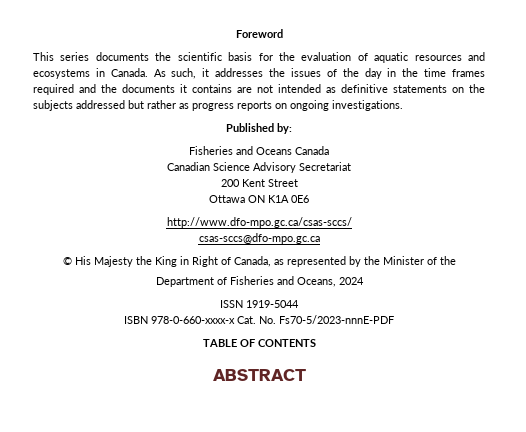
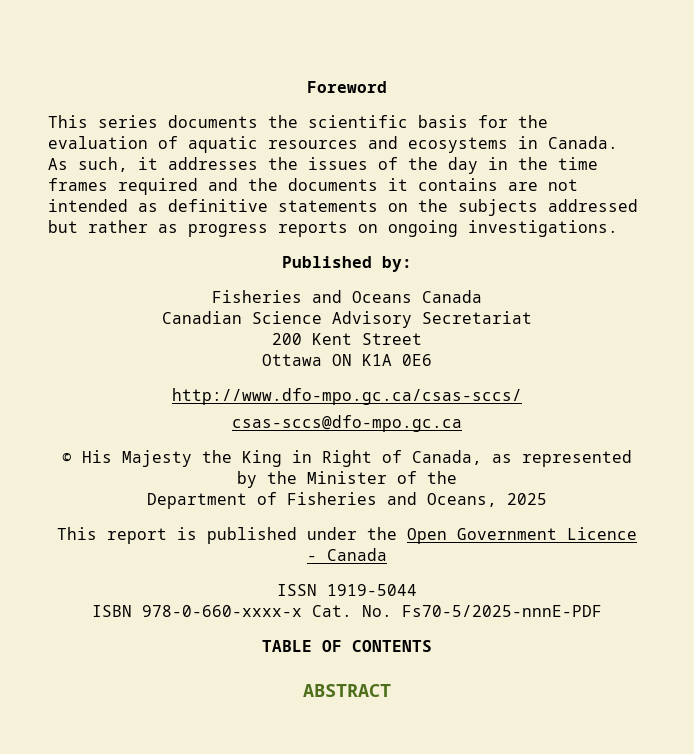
- Department of Fisheries and Oceans, 2024
+ Department of Fisheries and Oceans, 2025
+ This report is published under the Open Government Licence - Canada
- ISBN 978-0-660-xxxx-x Cat. No. Fs70-5/2023-nnnE-PDF
+ ISBN 978-0-660-xxxx-x Cat. No. Fs70-5/2025-nnnE-PDF

